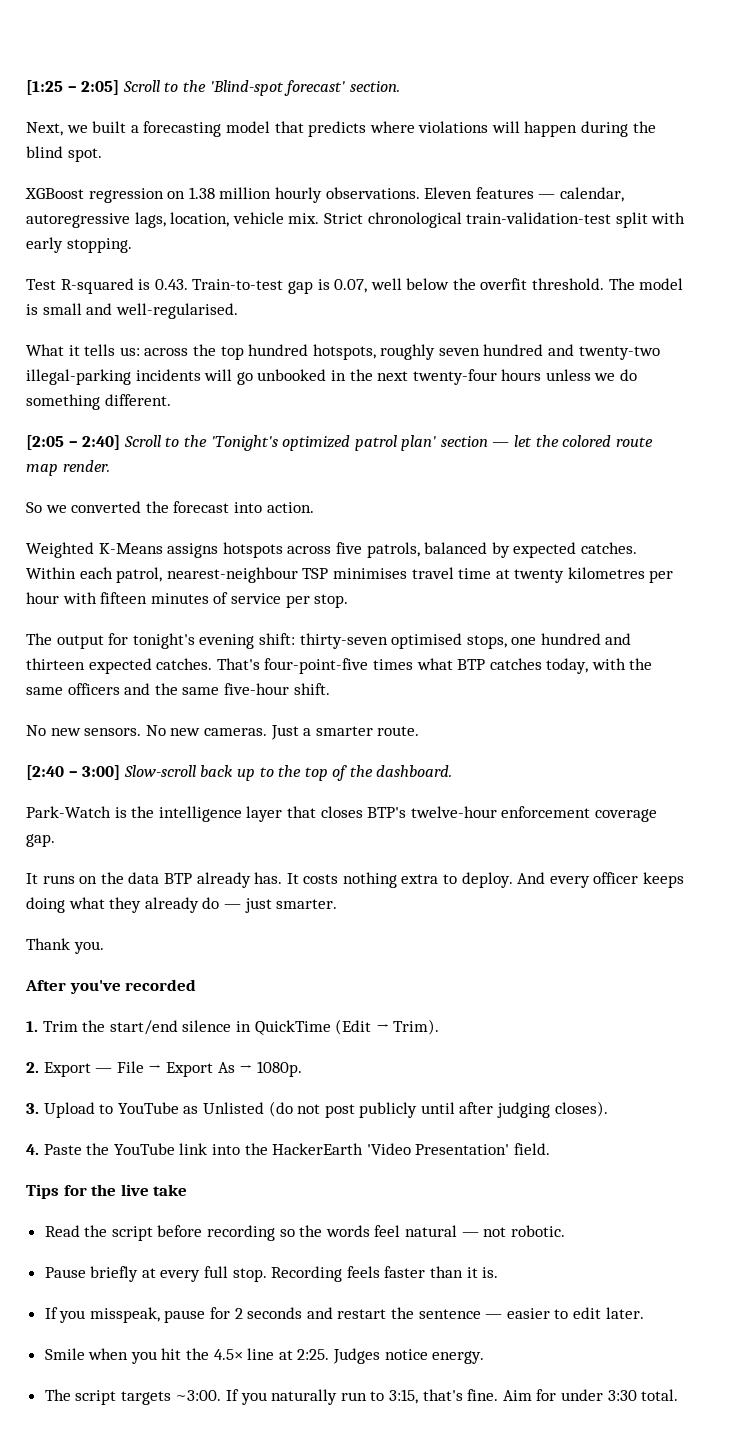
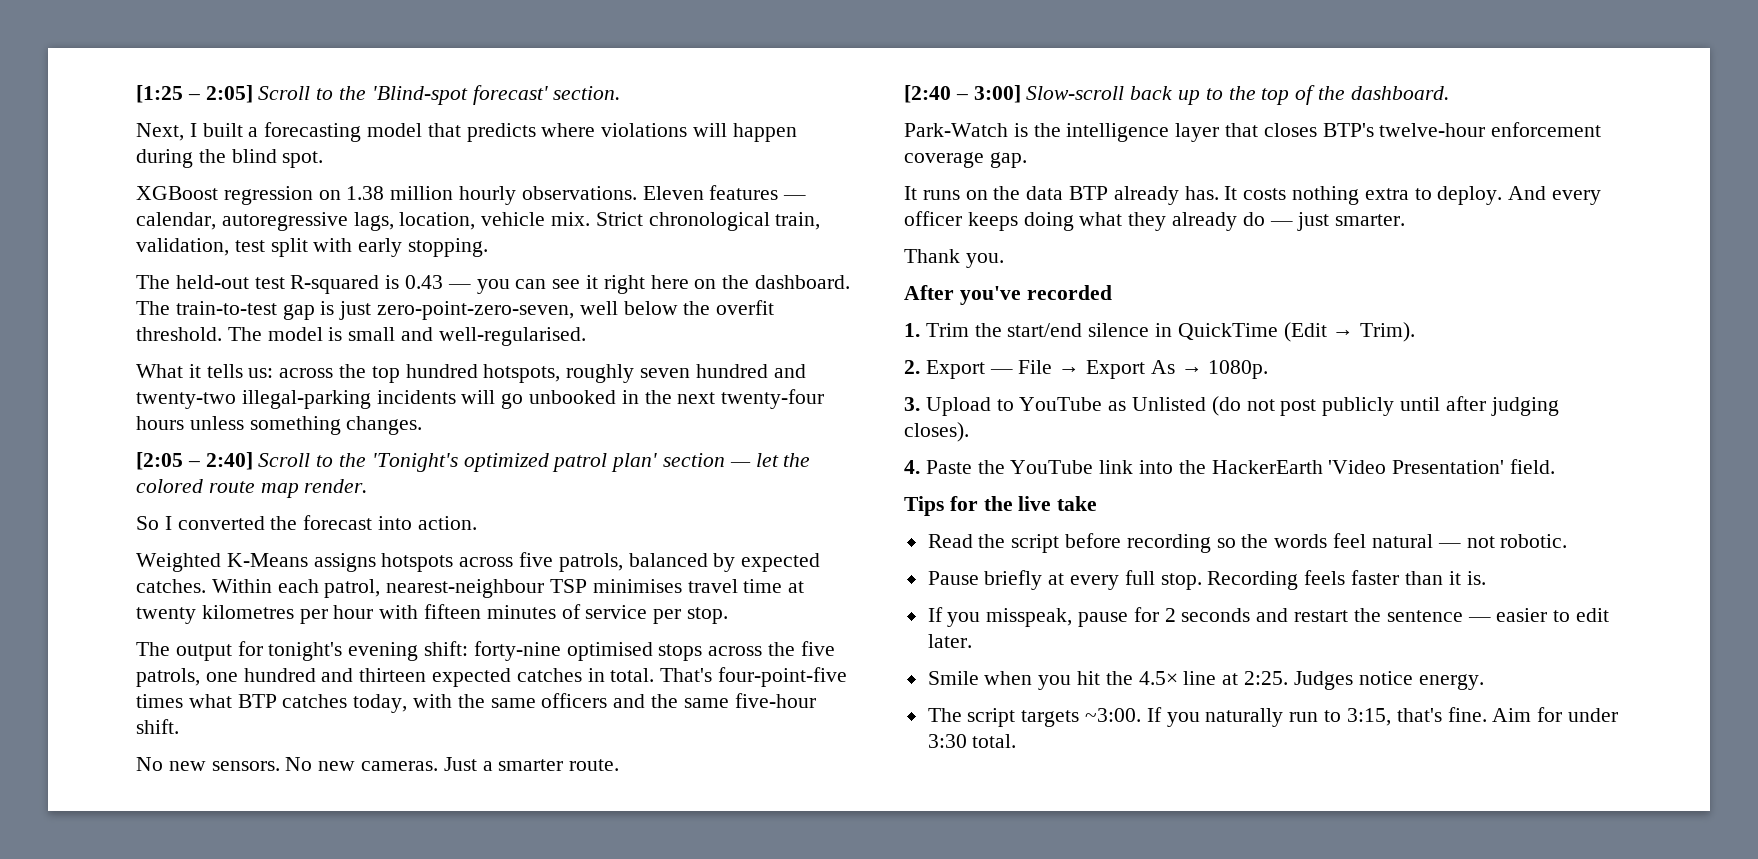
- Next, we built a forecasting model that predicts where violations will happen during the blind spot.
+ Next, I built a forecasting model that predicts where violations will happen during the blind spot.
- Strict chronological train-validation-test split with early stopping.
+ Strict chronological train, validation, test split with early stopping.
- Test R-squared is 0.43. Train-to-test gap is 0.07, well below the overfit threshold.
+ The held-out test R-squared is 0.43 — you can see it right here on the dashboard. The train-to-test gap is just zero-point-zero-seven, well below the overfit threshold.
- What it tells us: across the top hundred hotspots, roughly seven hundred and twenty-two illegal-parking incidents will go unbooked in the next twenty-four hours unless we do something different.
+ What it tells us: across the top hundred hotspots, roughly seven hundred and twenty-two illegal-parking incidents will go unbooked in the next twenty-four hours unless something changes.
- So we converted the forecast into action.
+ So I converted the forecast into action.
- The output for tonight's evening shift: thirty-seven optimised stops, one hundred and thirteen expected catches.
+ The output for tonight's evening shift: forty-nine optimised stops across the five patrols, one hundred and thirteen expected catches in total.

